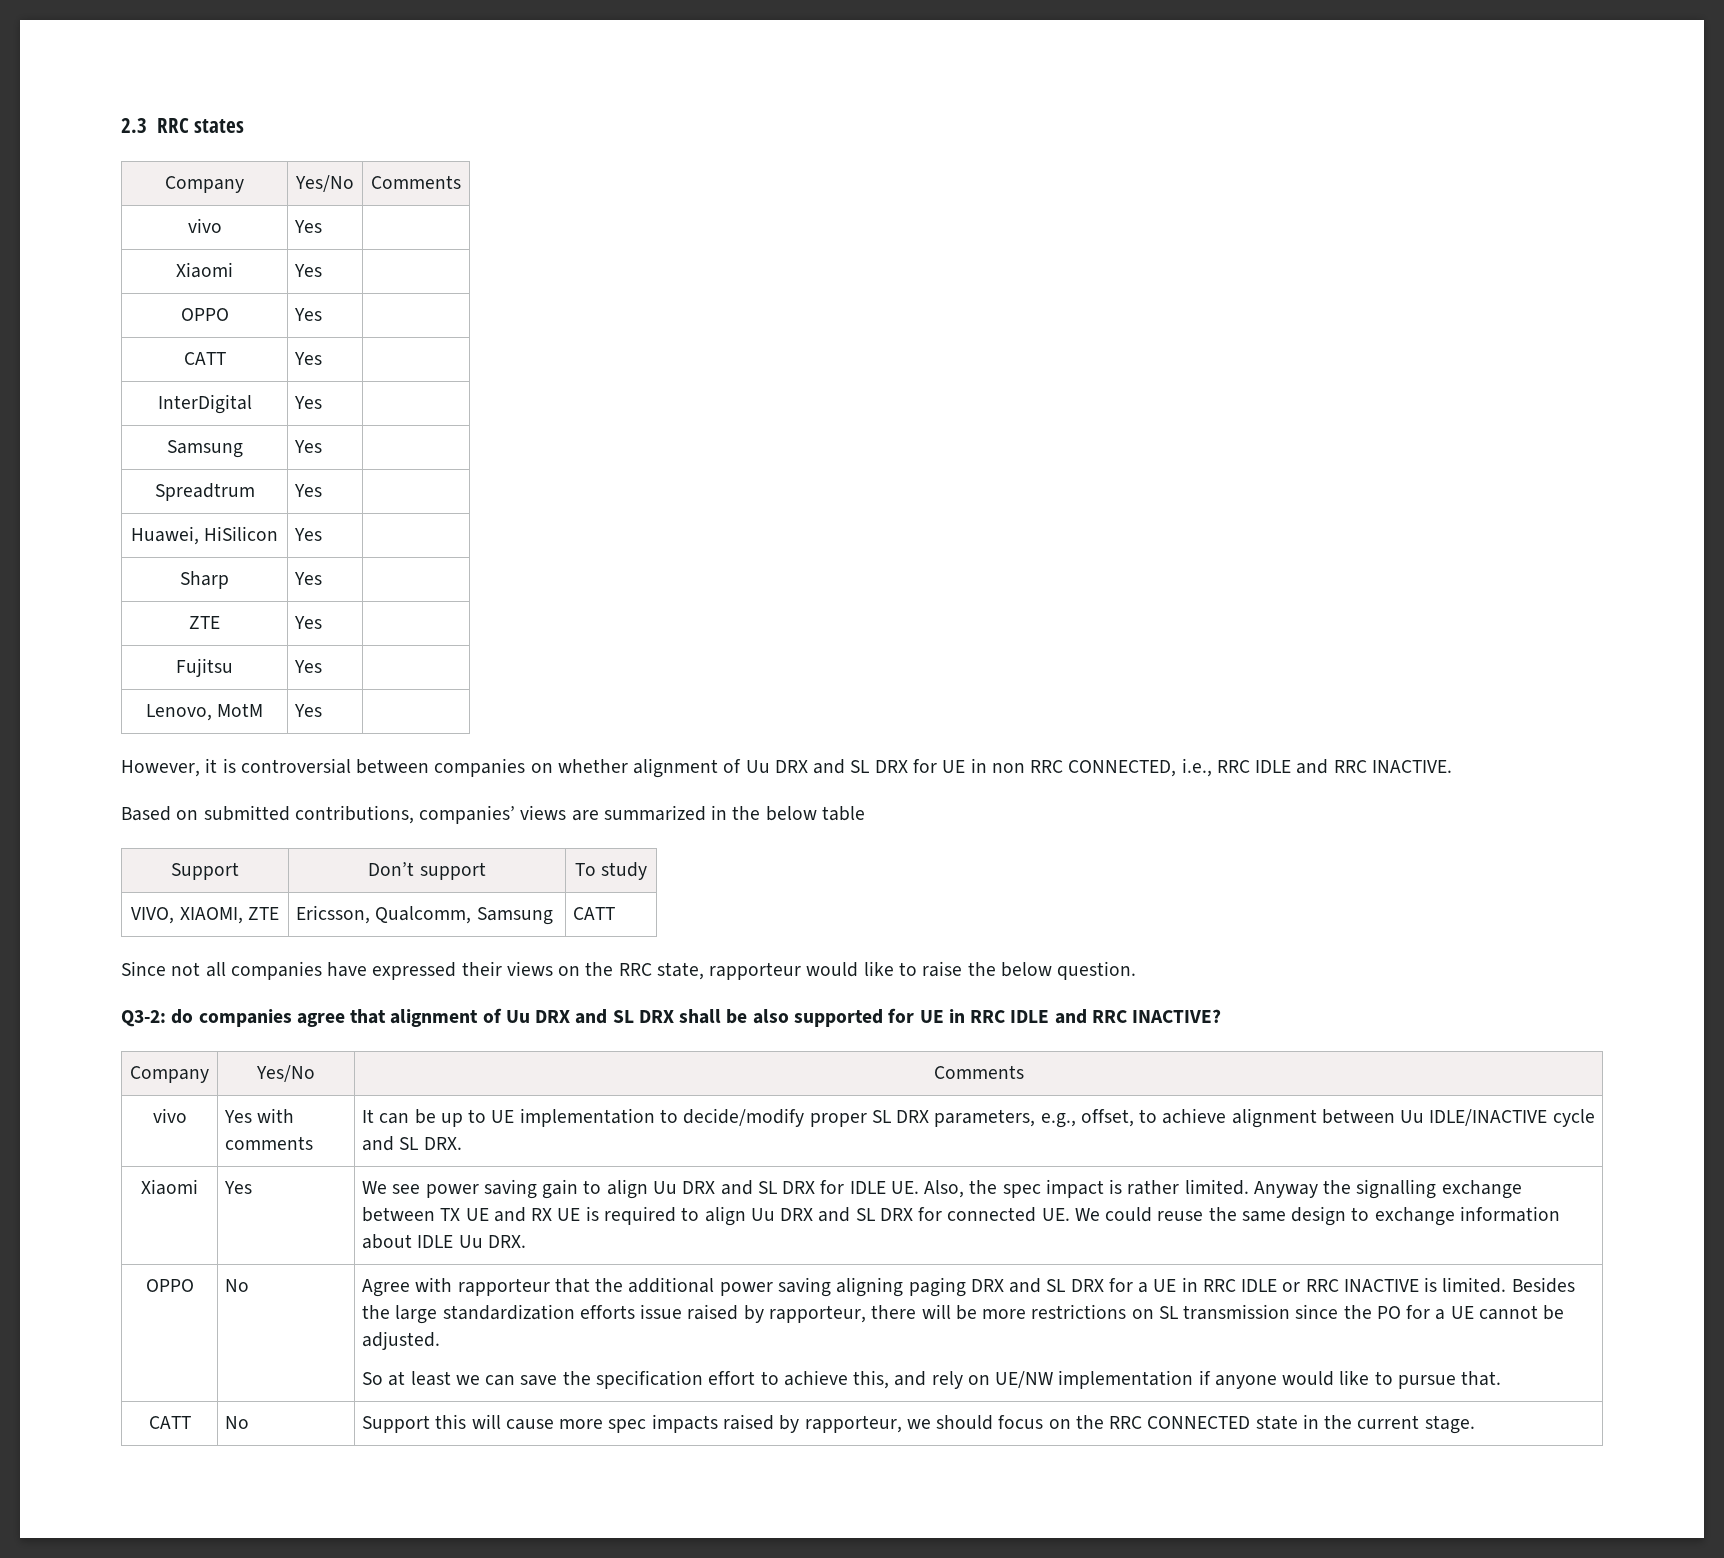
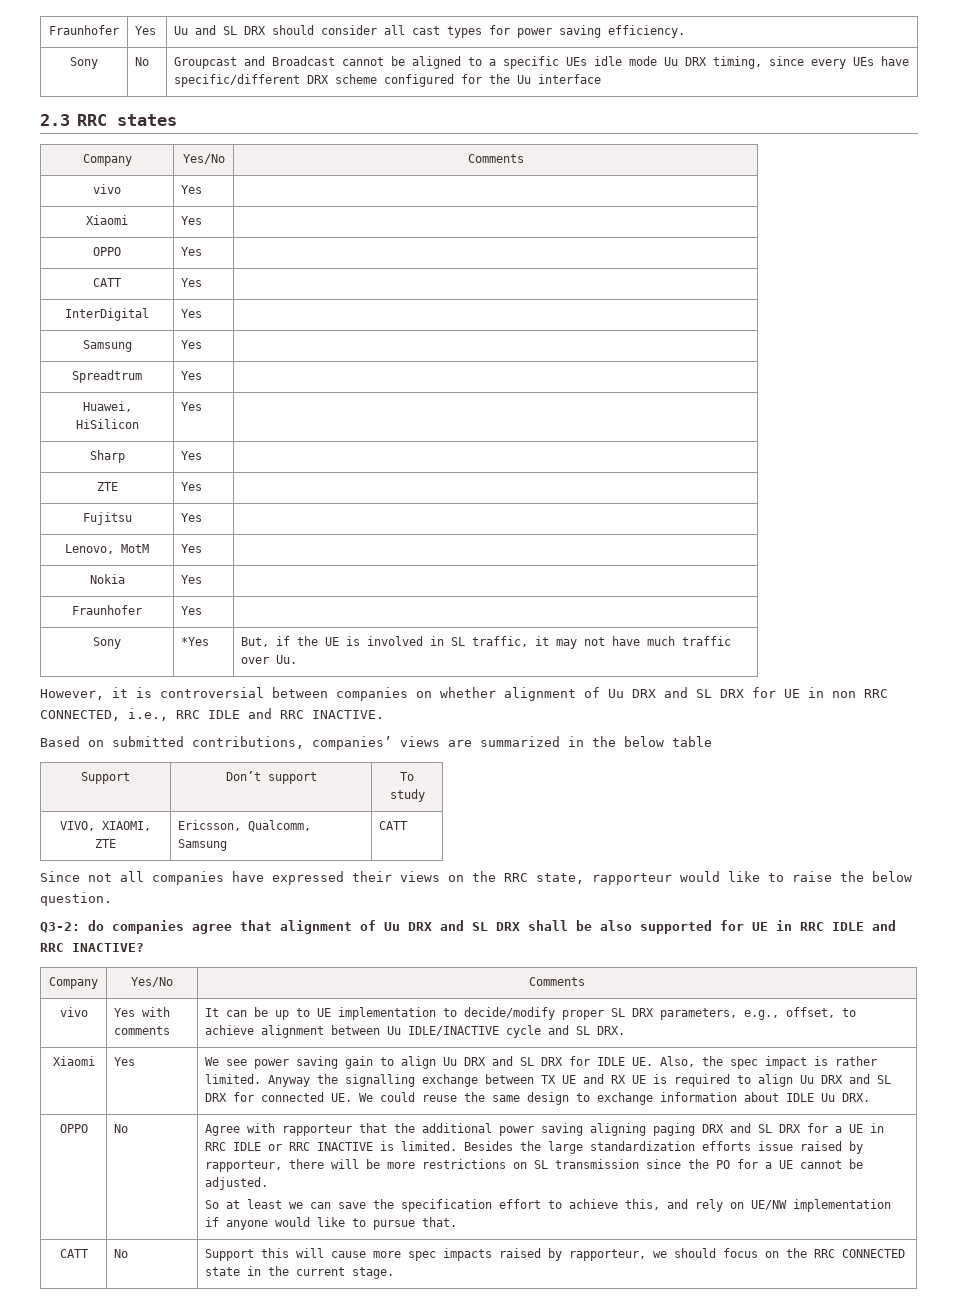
+ Fraunhofer | Yes | Uu and SL DRX should consider all cast types for power saving efficiency.
+ Sony | No | Groupcast and Broadcast cannot be aligned to a specific UEs idle mode Uu DRX timing, since every UEs have specific/different DRX scheme configured for the Uu interface
+ Nokia | Yes |
+ Fraunhofer | Yes |
+ Sony | *Yes | But, if the UE is involved in SL traffic, it may not have much traffic over Uu.

